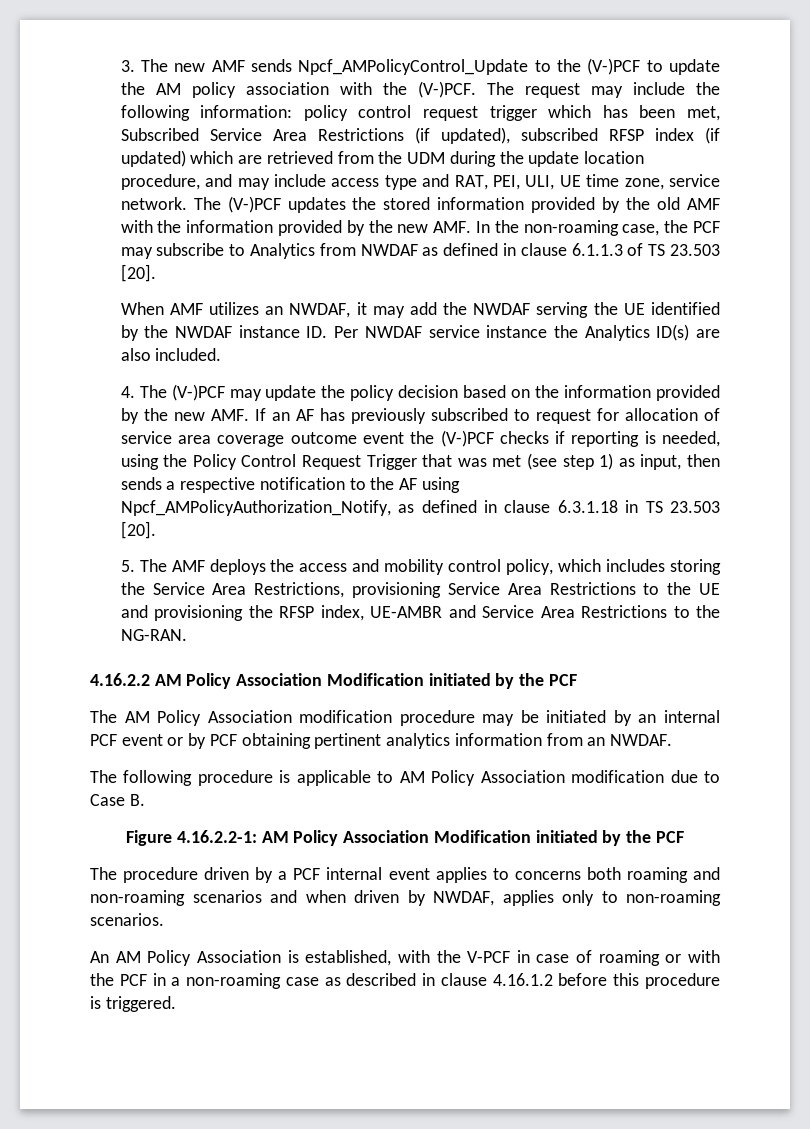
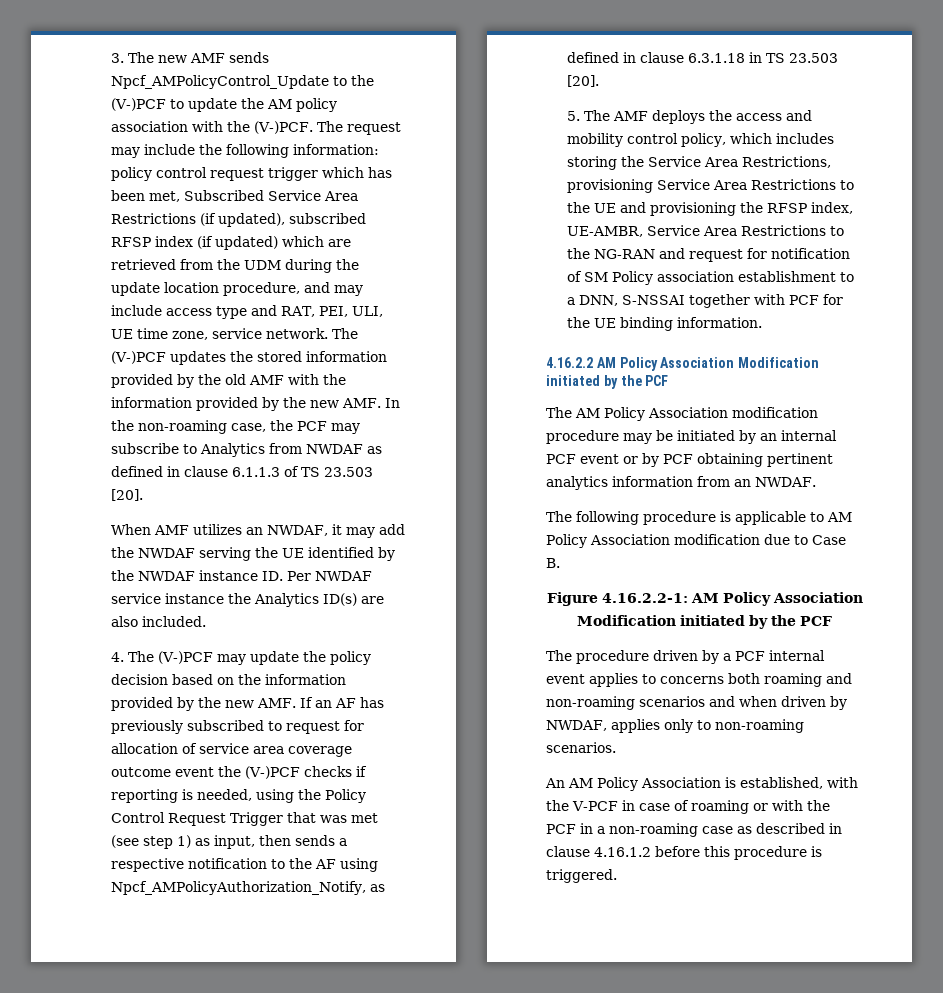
- 5. The AMF deploys the access and mobility control policy, which includes storing the Service Area Restrictions, provisioning Service Area Restrictions to the UE and provisioning the RFSP index, UE-AMBR and Service Area Restrictions to the NG-RAN.
+ 5. The AMF deploys the access and mobility control policy, which includes storing the Service Area Restrictions, provisioning Service Area Restrictions to the UE and provisioning the RFSP index, UE-AMBR, Service Area Restrictions to the NG-RAN and request for notification of SM Policy association establishment to a DNN, S-NSSAI together with PCF for the UE binding information.

